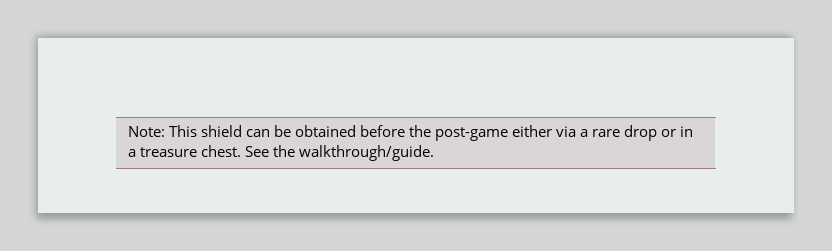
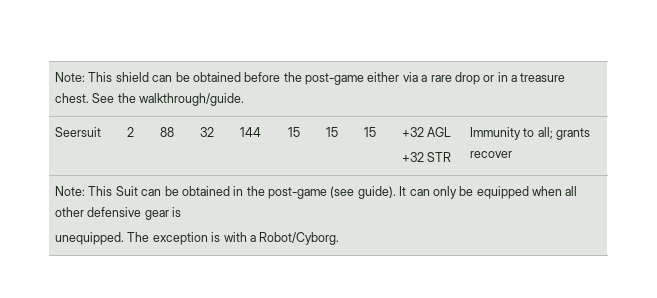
+ Seersuit | 2 | 88 | 32 | 144 | 15 | 15 | 15 | +32 AGL
+ +32 STR | Immunity to all; grants recover
+ Note: This Suit can be obtained in the post-game (see guide). It can only be equipped when all other defensive gear is
+ unequipped. The exception is with a Robot/Cyborg.

